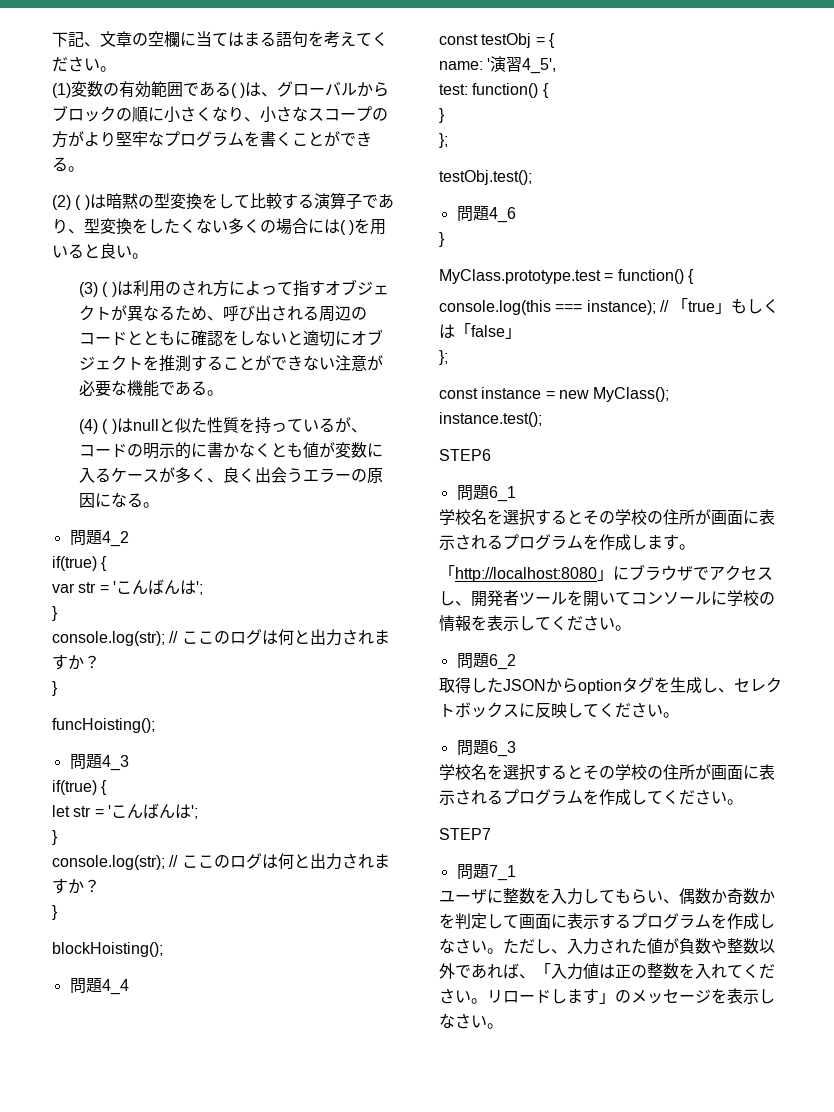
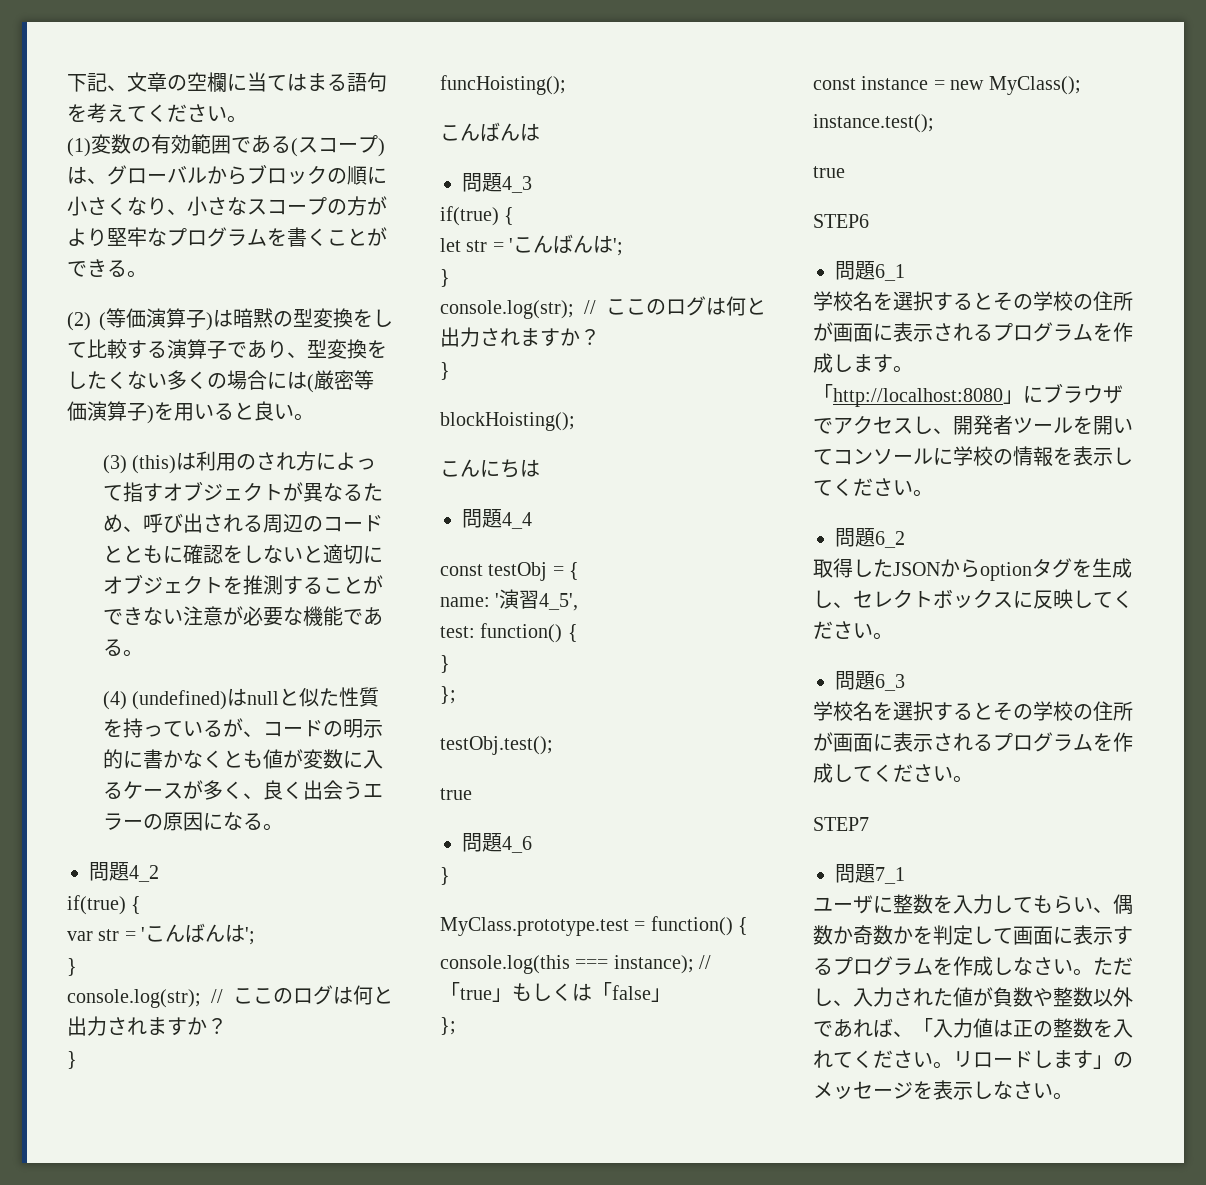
- (1)変数の有効範囲である( )は、グローバルからブロックの順に小さくなり、小さなスコープの方がより堅牢なプログラムを書くことができる。
+ (1)変数の有効範囲である(スコープ)は、グローバルからブロックの順に小さくなり、小さなスコープの方がより堅牢なプログラムを書くことができる。
- (2) ( )は暗黙の型変換をして比較する演算子であり、型変換をしたくない多くの場合には( )を用いると良い。
+ (2) (等価演算子)は暗黙の型変換をして比較する演算子であり、型変換をしたくない多くの場合には(厳密等価演算子)を用いると良い。
- (3) ( )は利用のされ方によって指すオブジェクトが異なるため、呼び出される周辺のコードとともに確認をしないと適切にオブジェクトを推測することができない注意が必要な機能である。
+ (3) (this)は利用のされ方によって指すオブジェクトが異なるため、呼び出される周辺のコードとともに確認をしないと適切にオブジェクトを推測することができない注意が必要な機能である。
- (4) ( )はnullと似た性質を持っているが、コードの明示的に書かなくとも値が変数に入るケースが多く、良く出会うエラーの原因になる。
+ (4) (undefined)はnullと似た性質を持っているが、コードの明示的に書かなくとも値が変数に入るケースが多く、良く出会うエラーの原因になる。
  funcHoisting();
+ こんばんは
+ こんにちは
  testObj.test();
+ true
  instance.test();
+ true

